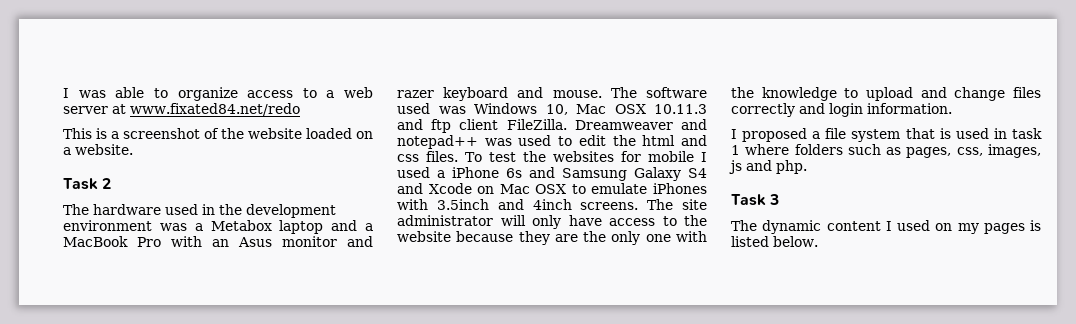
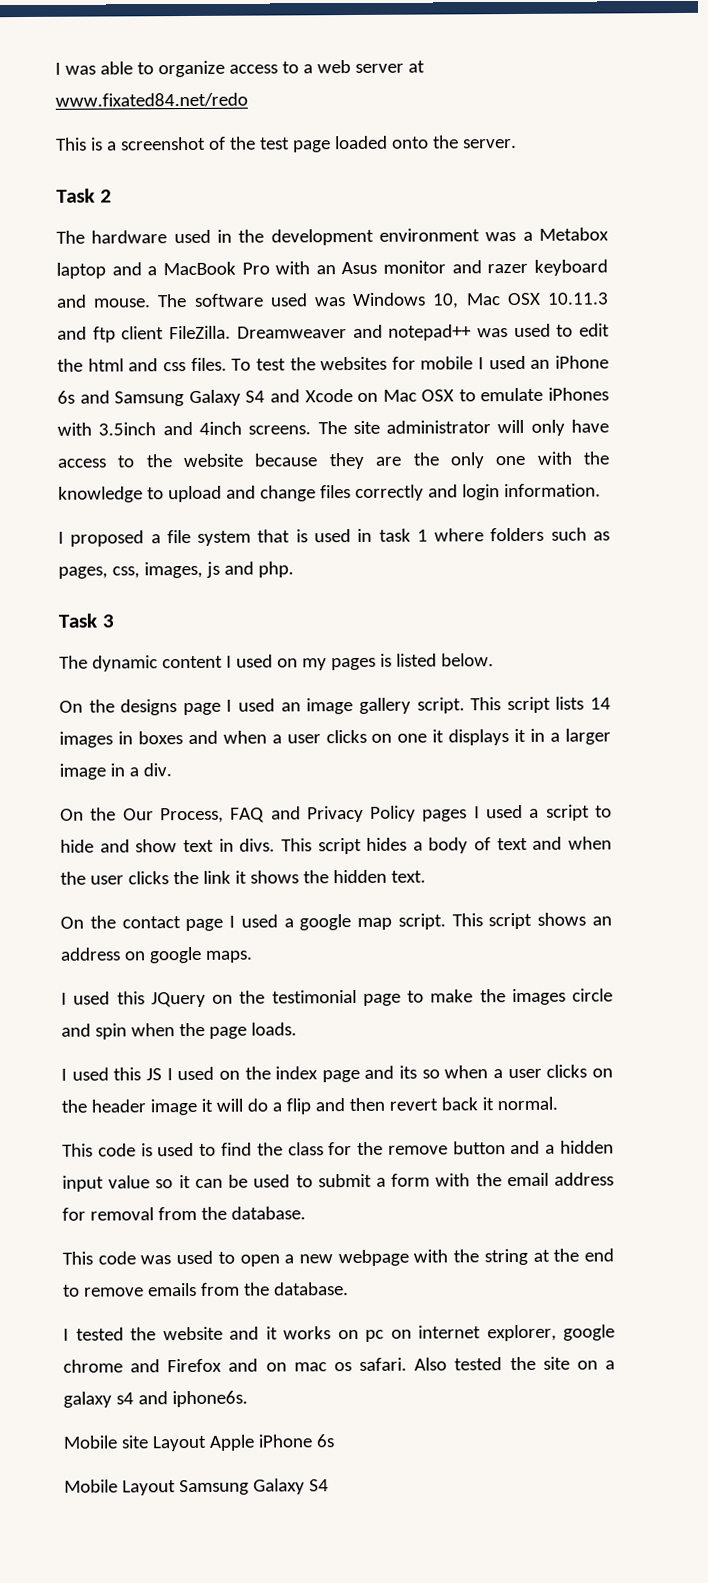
- This is a screenshot of the website loaded on a website.
+ This is a screenshot of the test page loaded onto the server.
- To test the websites for mobile I used a iPhone 6s and Samsung Galaxy S4 and Xcode on Mac OSX to emulate iPhones with 3.5inch and 4inch screens.
+ To test the websites for mobile I used an iPhone 6s and Samsung Galaxy S4 and Xcode on Mac OSX to emulate iPhones with 3.5inch and 4inch screens.
+ On the designs page I used an image gallery script. This script lists 14 images in boxes and when a user clicks on one it displays it in a larger image in a div.
+ On the Our Process, FAQ and Privacy Policy pages I used a script to hide and show text in divs. This script hides a body of text and when the user clicks the link it shows the hidden text.
+ On the contact page I used a google map script. This script shows an address on google maps.
+ I used this JQuery on the testimonial page to make the images circle and spin when the page loads.
+ I used this JS I used on the index page and its so when a user clicks on the header image it will do a flip and then revert back it normal.
+ This code is used to find the class for the remove button and a hidden input value so it can be used to submit a form with the email address for removal from the database.
+ This code was used to open a new webpage with the string at the end to remove emails from the database.
+ I tested the website and it works on pc on internet explorer, google chrome and Firefox and on mac os safari. Also tested the site on a galaxy s4 and iphone6s.
+ Mobile site Layout Apple iPhone 6s
+ Mobile Layout Samsung Galaxy S4

